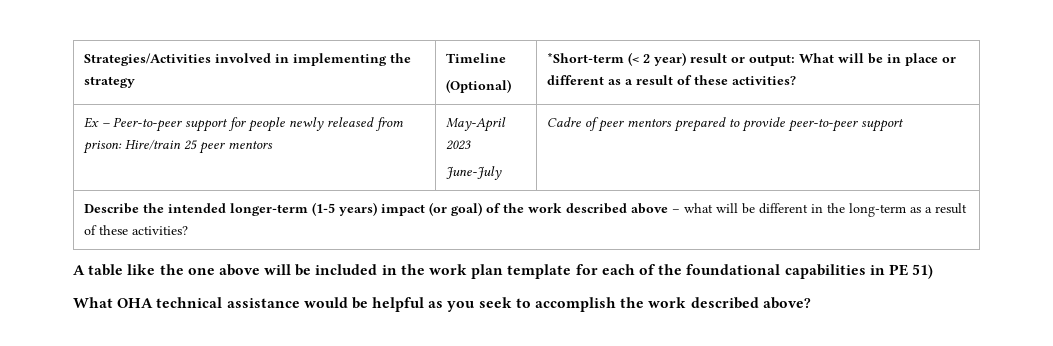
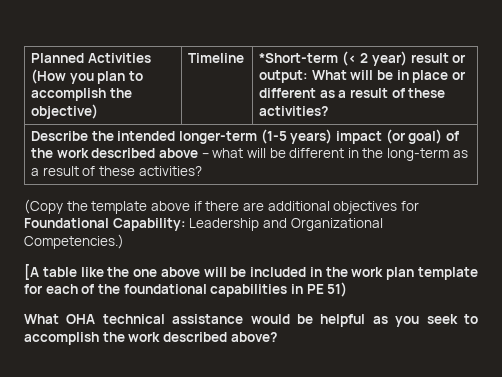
- Strategies/Activities involved in implementing the strategy | Timeline
- (Optional) | *Short-term (< 2 year) result or output: What will be in place or different as a result of these activities?
+ Planned Activities (How you plan to accomplish the objective) | Timeline | *Short-term (< 2 year) result or output: What will be in place or different as a result of these activities?
- Ex – Peer-to-peer support for people newly released from prison: Hire/train 25 peer mentors | May-April 2023
- June-July | Cadre of peer mentors prepared to provide peer-to-peer support
- A table like the one above will be included in the work plan template for each of the foundational capabilities in PE 51)
+ (Copy the template above if there are additional objectives for Foundational Capability: Leadership and Organizational Competencies.)
+ [A table like the one above will be included in the work plan template for each of the foundational capabilities in PE 51)

